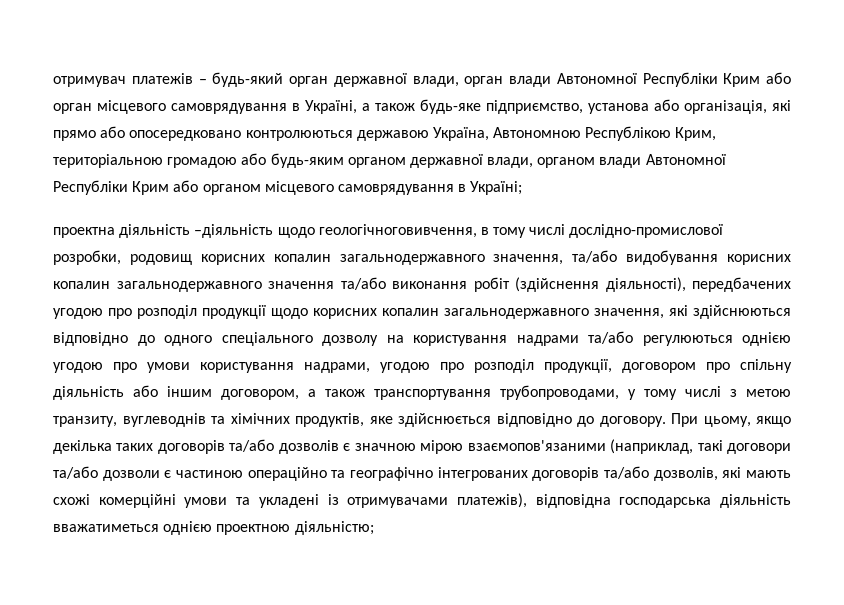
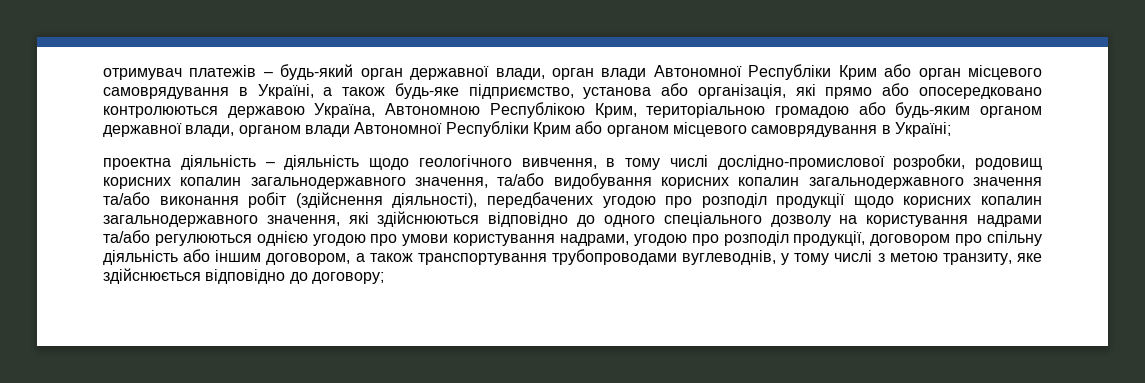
- проектна діяльність –діяльність щодо геологічноговивчення, в тому числі дослідно-промислової розробки, родовищ корисних копалин загальнодержавного значення, та/або видобування корисних копалин загальнодержавного значення та/або виконання робіт (здійснення діяльності), передбачених угодою про розподіл продукції щодо корисних копалин загальнодержавного значення, які здійснюються відповідно до одного спеціального дозволу на користування надрами та/або регулюються однією угодою про умови користування надрами, угодою про розподіл продукції, договором про спільну діяльність або іншим договором, а також транспортування трубопроводами, у тому числі з метою транзиту, вуглеводнів та хімічних продуктів, яке здійснюється відповідно до договору. При цьому, якщо декілька таких договорів та/або дозволів є значною мірою взаємопов'язаними (наприклад, такі договори та/або дозволи є частиною операційно та географічно інтегрованих договорів та/або дозволів, які мають схожі комерційні умови та укладені із отримувачами платежів), відповідна господарська діяльність вважатиметься однією проектною діяльністю;
+ проектна діяльність – діяльність щодо геологічного вивчення, в тому числі дослідно-промислової розробки, родовищ корисних копалин загальнодержавного значення, та/або видобування корисних копалин загальнодержавного значення та/або виконання робіт (здійснення діяльності), передбачених угодою про розподіл продукції щодо корисних копалин загальнодержавного значення, які здійснюються відповідно до одного спеціального дозволу на користування надрами та/або регулюються однією угодою про умови користування надрами, угодою про розподіл продукції, договором про спільну діяльність або іншим договором, а також транспортування трубопроводами вуглеводнів, у тому числі з метою транзиту, яке здійснюється відповідно до договору;

